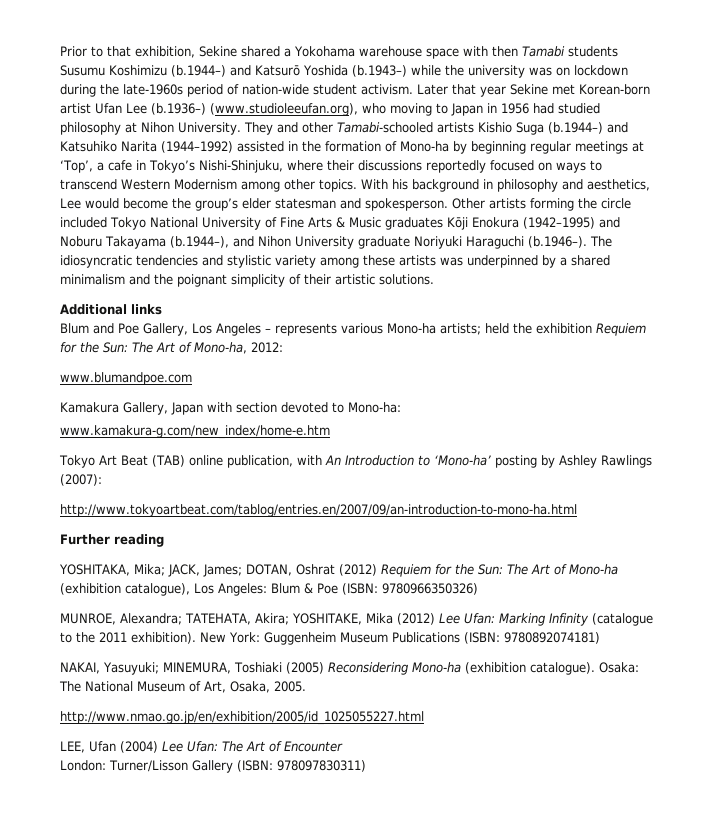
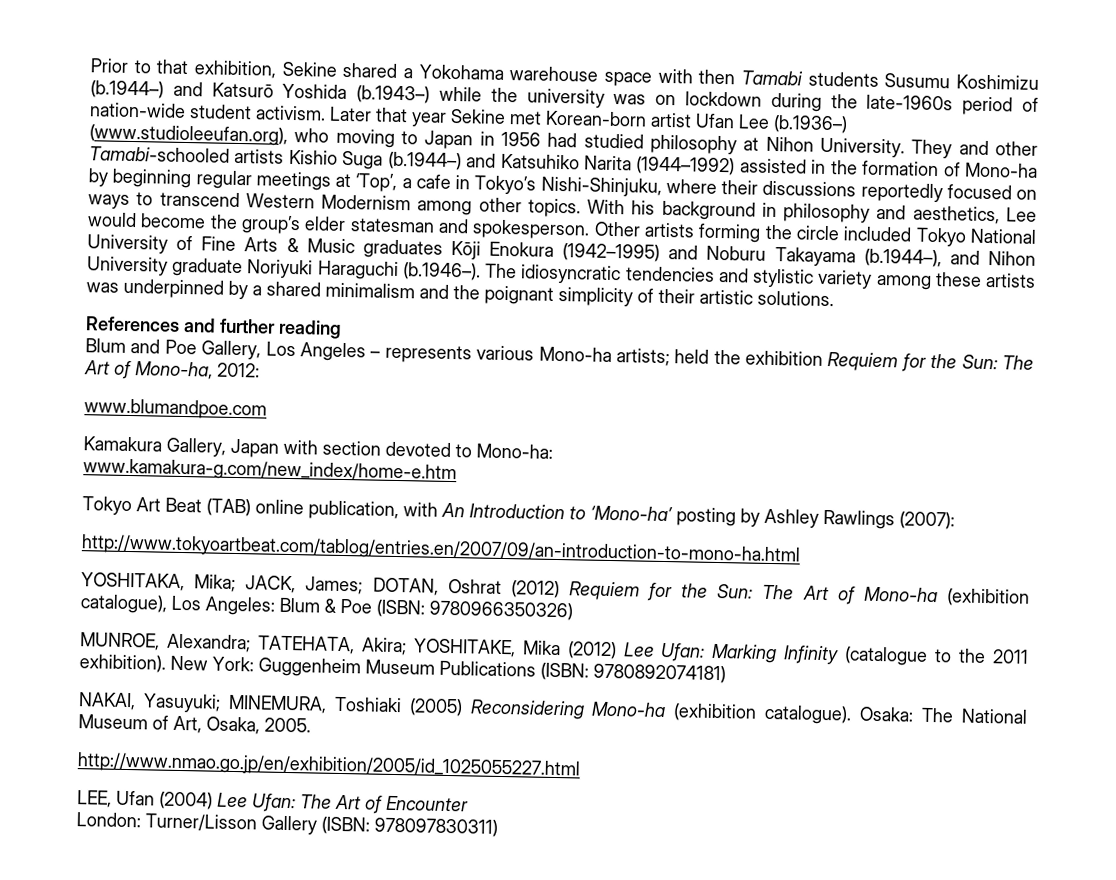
- Additional links
+ References and further reading
- Further reading

